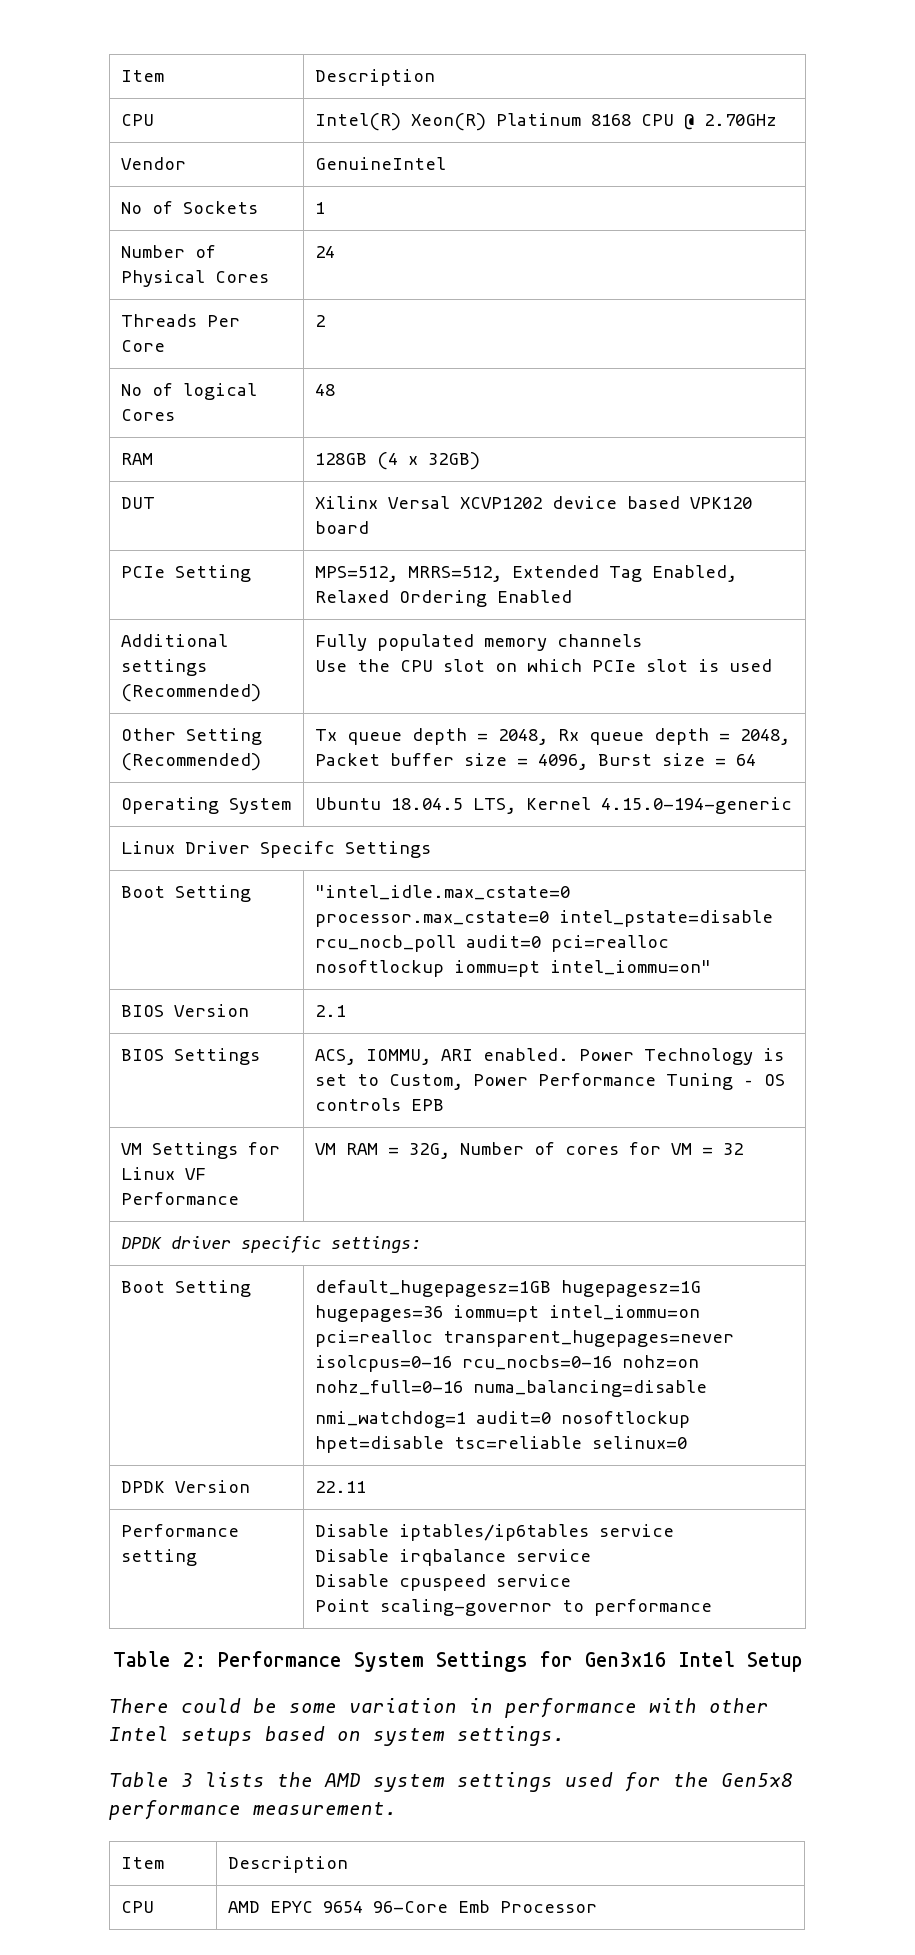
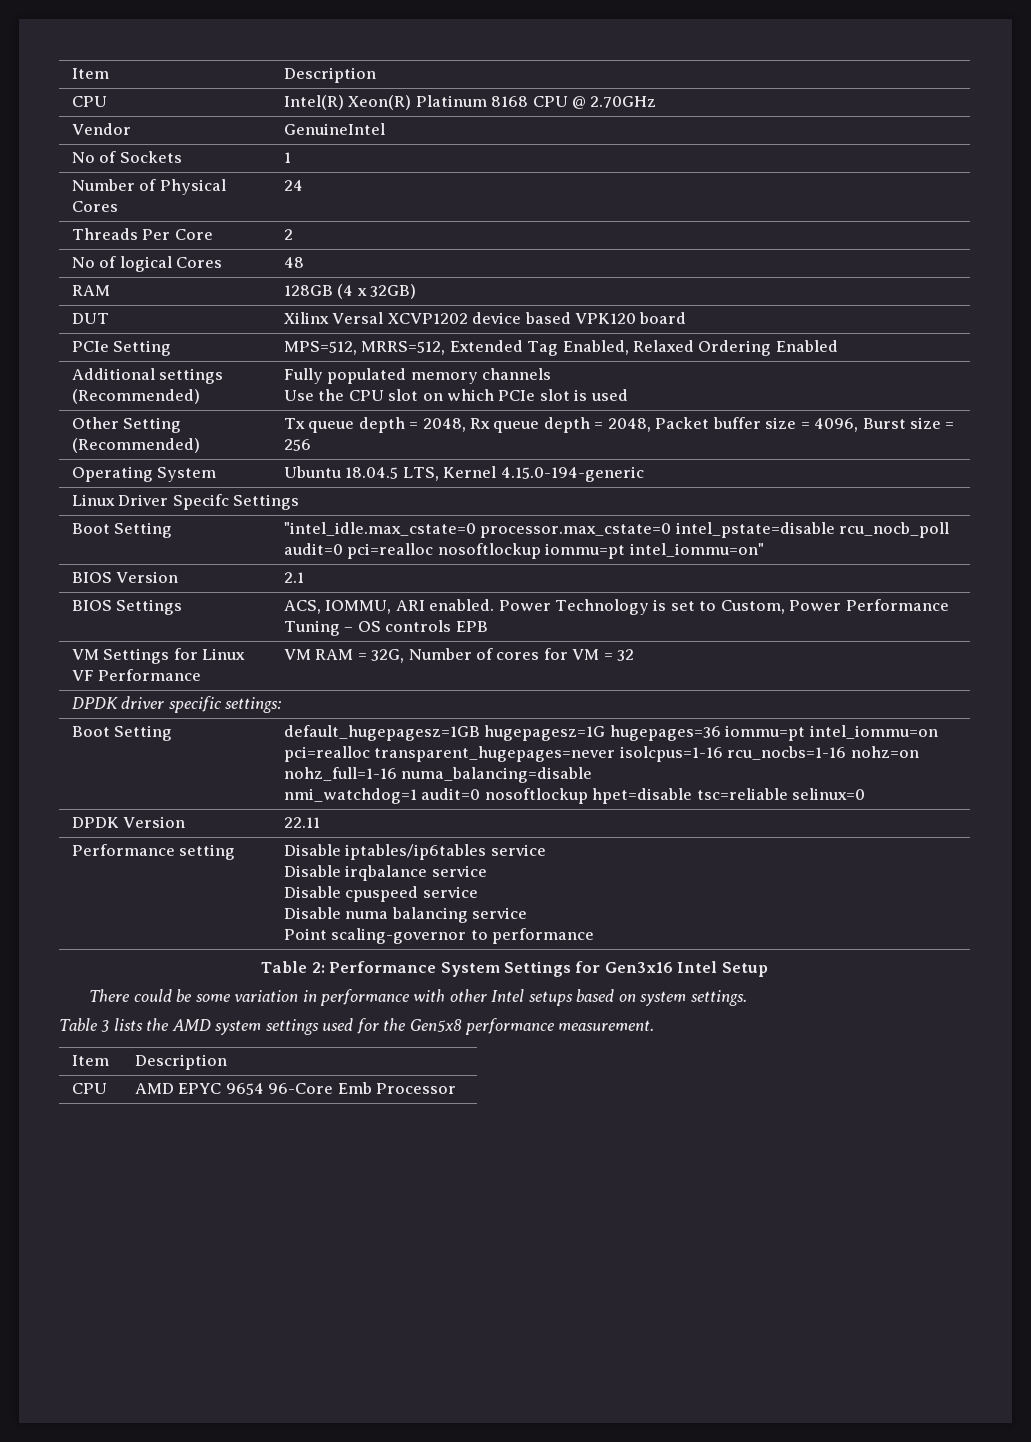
- Other Setting (Recommended) | Tx queue depth = 2048, Rx queue depth = 2048, Packet buffer size = 4096, Burst size = 64
+ Other Setting (Recommended) | Tx queue depth = 2048, Rx queue depth = 2048, Packet buffer size = 4096, Burst size = 256
- Boot Setting | default_hugepagesz=1GB hugepagesz=1G hugepages=36 iommu=pt intel_iommu=on pci=realloc transparent_hugepages=never isolcpus=0-16 rcu_nocbs=0-16 nohz=on nohz_full=0-16 numa_balancing=disable
+ Boot Setting | default_hugepagesz=1GB hugepagesz=1G hugepages=36 iommu=pt intel_iommu=on pci=realloc transparent_hugepages=never isolcpus=1-16 rcu_nocbs=1-16 nohz=on nohz_full=1-16 numa_balancing=disable
  Performance setting | Disable iptables/ip6tables service
  Disable irqbalance service
  Disable cpuspeed service
+ Disable numa balancing service

